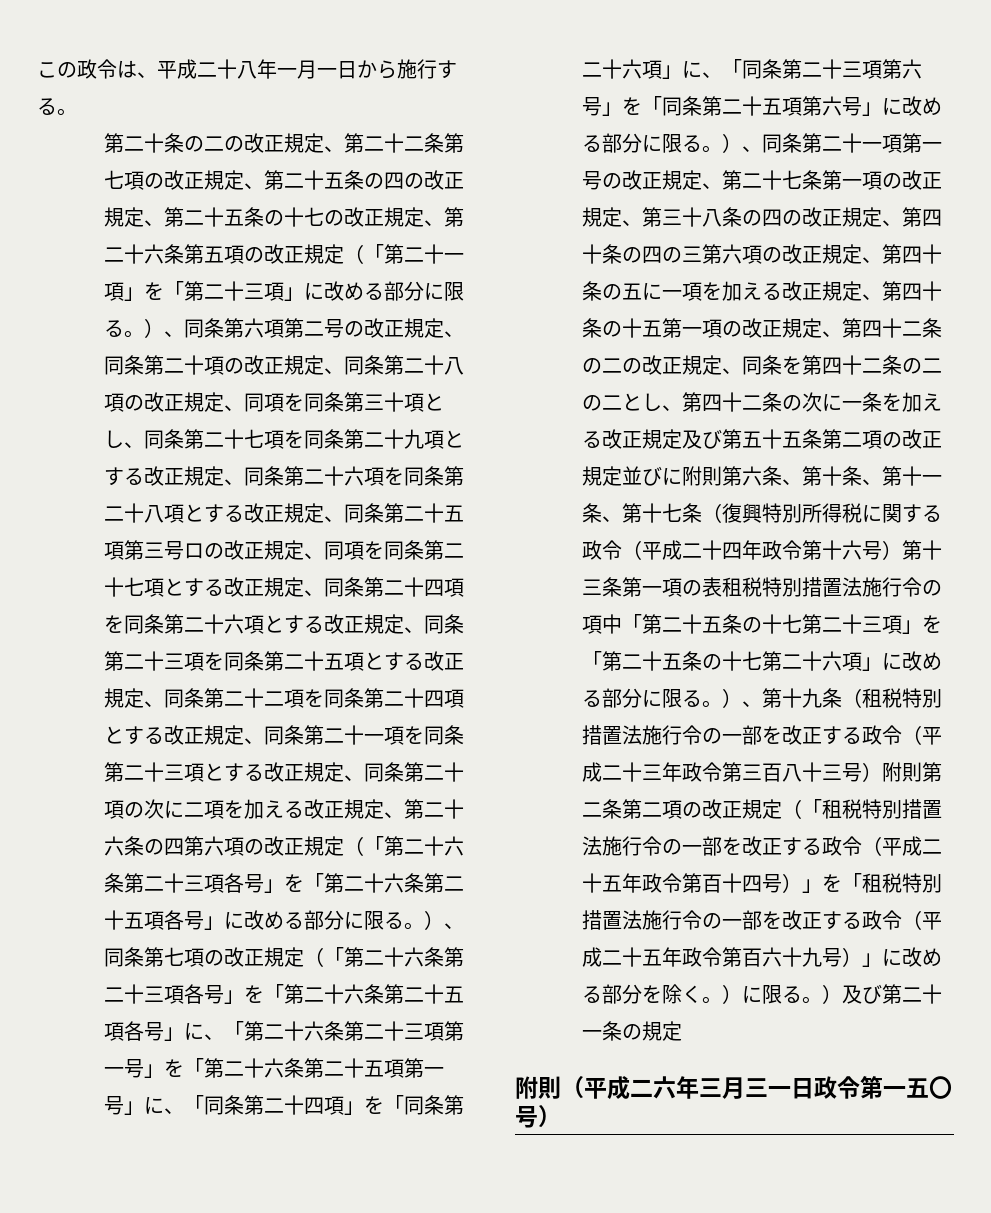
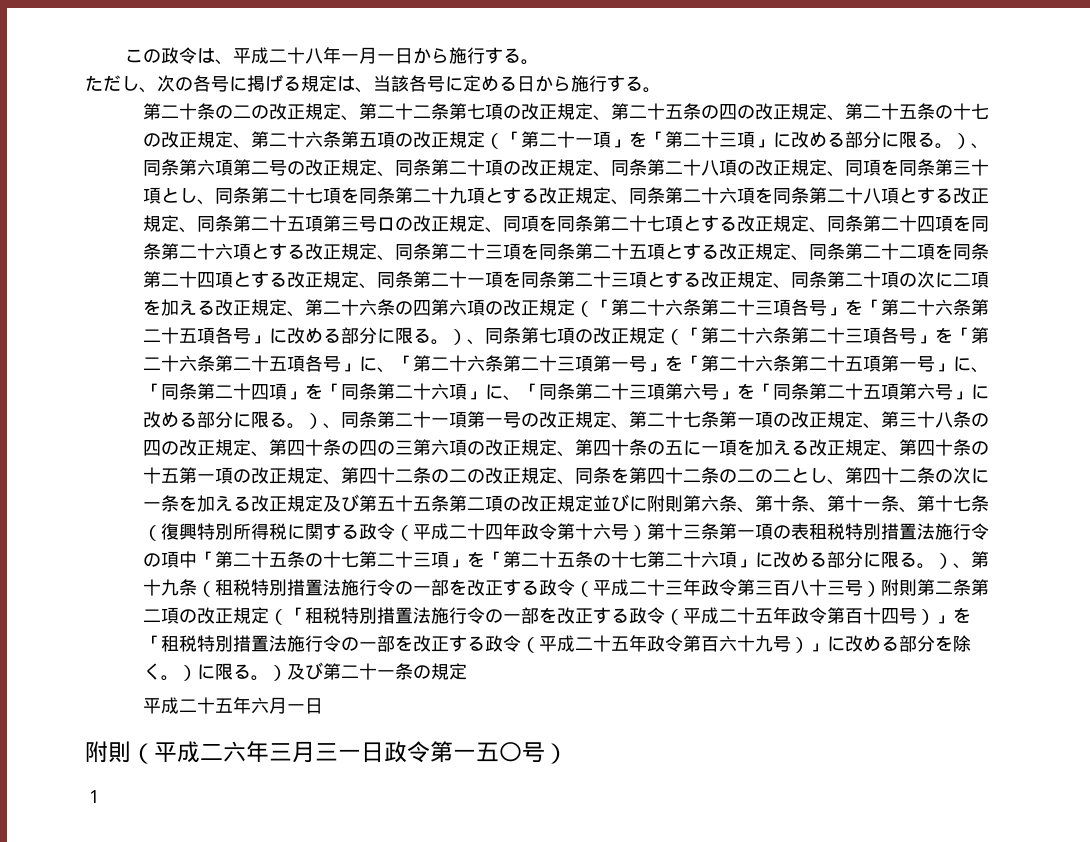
+ ただし、次の各号に掲げる規定は、当該各号に定める日から施行する。
+ 平成二十五年六月一日
+ １

